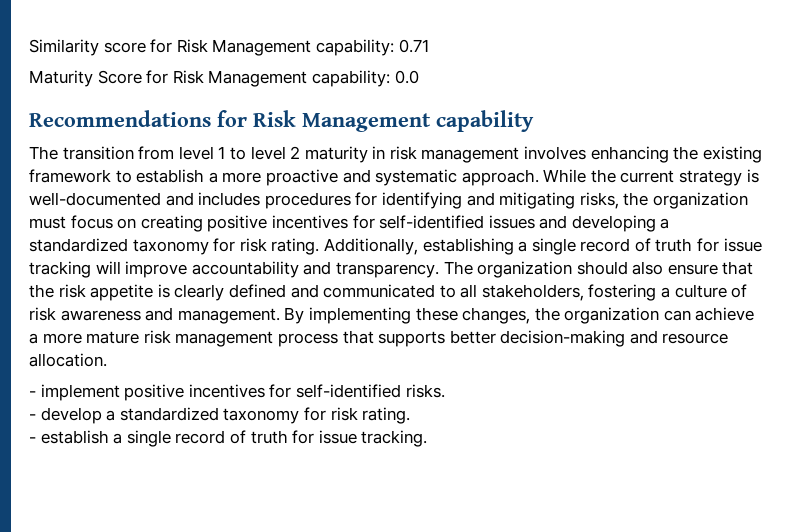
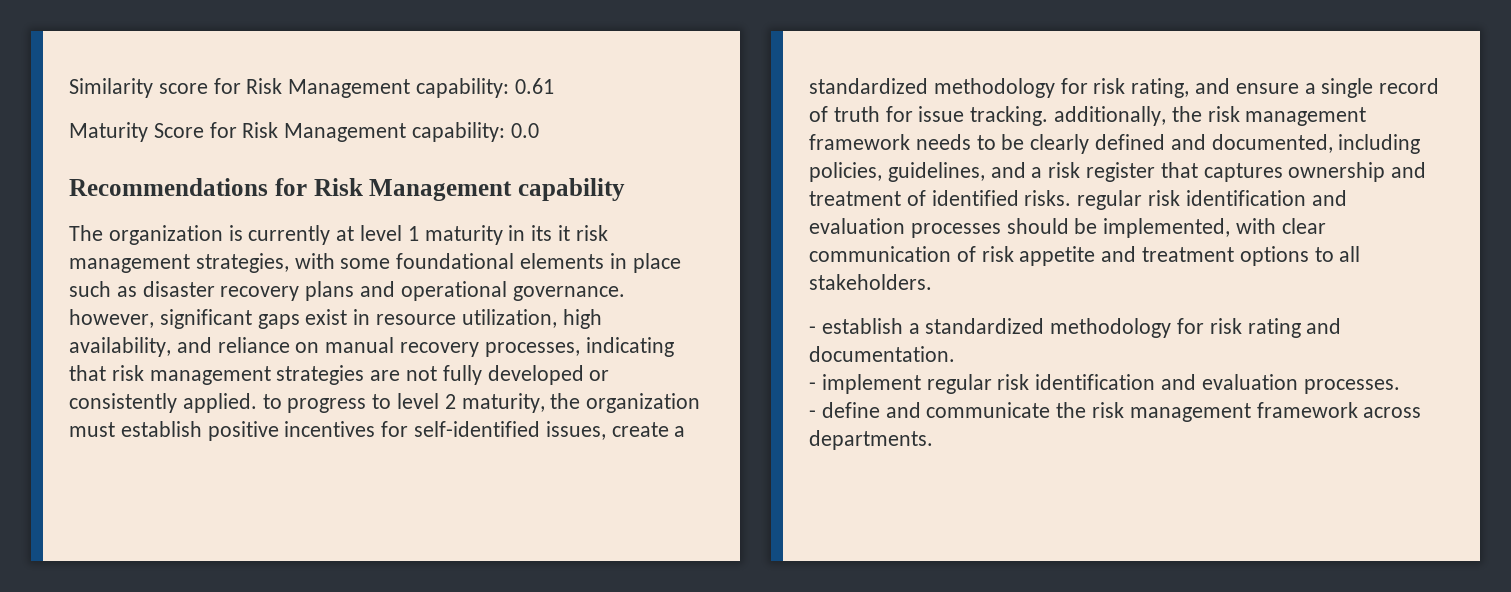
- Similarity score for Risk Management capability: 0.71
+ Similarity score for Risk Management capability: 0.61
- The transition from level 1 to level 2 maturity in risk management involves enhancing the existing framework to establish a more proactive and systematic approach. While the current strategy is well-documented and includes procedures for identifying and mitigating risks, the organization must focus on creating positive incentives for self-identified issues and developing a standardized taxonomy for risk rating. Additionally, establishing a single record of truth for issue tracking will improve accountability and transparency. The organization should also ensure that the risk appetite is clearly defined and communicated to all stakeholders, fostering a culture of risk awareness and management. By implementing these changes, the organization can achieve a more mature risk management process that supports better decision-making and resource allocation.
- - implement positive incentives for self-identified risks.
- - develop a standardized taxonomy for risk rating.
- - establish a single record of truth for issue tracking.
+ The organization is currently at level 1 maturity in its it risk management strategies, with some foundational elements in place such as disaster recovery plans and operational governance. however, significant gaps exist in resource utilization, high availability, and reliance on manual recovery processes, indicating that risk management strategies are not fully developed or consistently applied. to progress to level 2 maturity, the organization must establish positive incentives for self-identified issues, create a standardized methodology for risk rating, and ensure a single record of truth for issue tracking. additionally, the risk management framework needs to be clearly defined and documented, including policies, guidelines, and a risk register that captures ownership and treatment of identified risks. regular risk identification and evaluation processes should be implemented, with clear communication of risk appetite and treatment options to all stakeholders.
+ - establish a standardized methodology for risk rating and documentation.
+ - implement regular risk identification and evaluation processes.
+ - define and communicate the risk management framework across departments.

